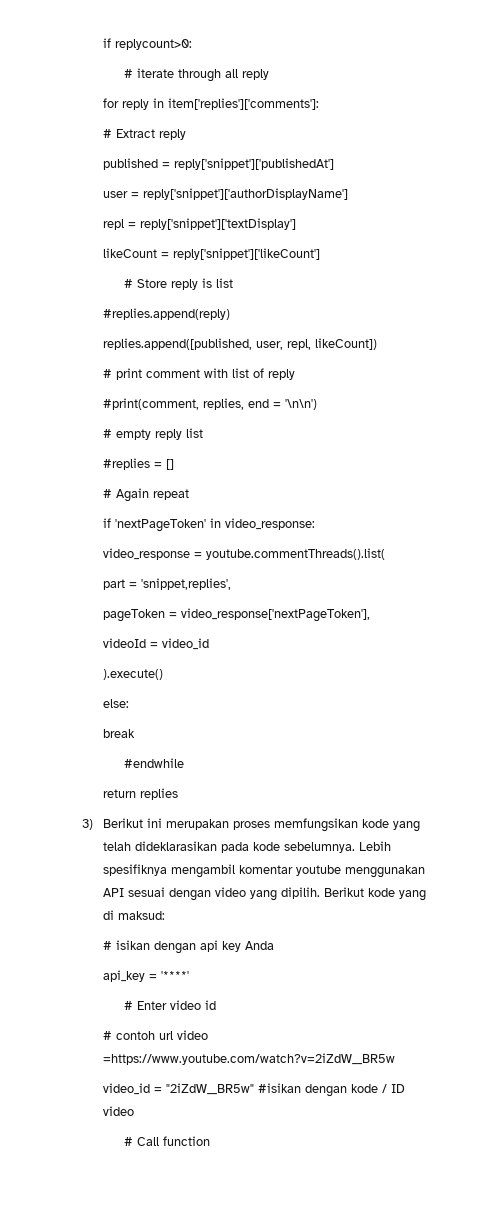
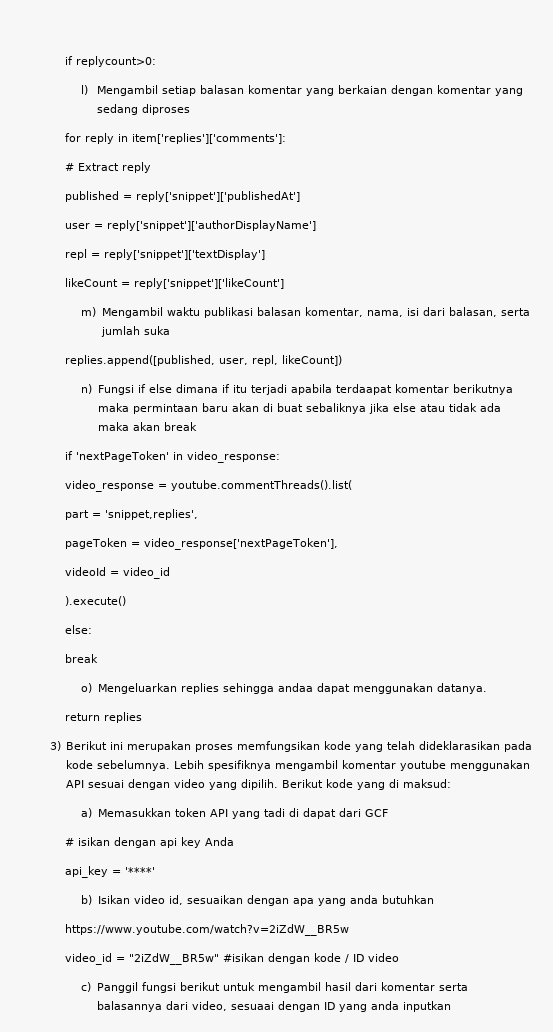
- # iterate through all reply
+ l) Mengambil setiap balasan komentar yang berkaian dengan komentar yang sedang diproses
- # Store reply is list
- #replies.append(reply)
+ m) Mengambil waktu publikasi balasan komentar, nama, isi dari balasan, serta jumlah suka
  replies.append([published, user, repl, likeCount])
- # print comment with list of reply
- #print(comment, replies, end = '\n\n')
- # empty reply list
- #replies = []
- # Again repeat
+ n) Fungsi if else dimana if itu terjadi apabila terdaapat komentar berikutnya maka permintaan baru akan di buat sebaliknya jika else atau tidak ada maka akan break
- #endwhile
+ o) Mengeluarkan replies sehingga andaa dapat menggunakan datanya.
+ a) Memasukkan token API yang tadi di dapat dari GCF
- # Enter video id
- # contoh url video =https://www.youtube.com/watch?v=2iZdW__BR5w
+ b) Isikan video id, sesuaikan dengan apa yang anda butuhkan
+ https://www.youtube.com/watch?v=2iZdW__BR5w
- # Call function
+ c) Panggil fungsi berikut untuk mengambil hasil dari komentar serta balasannya dari video, sesuaai dengan ID yang anda inputkan

